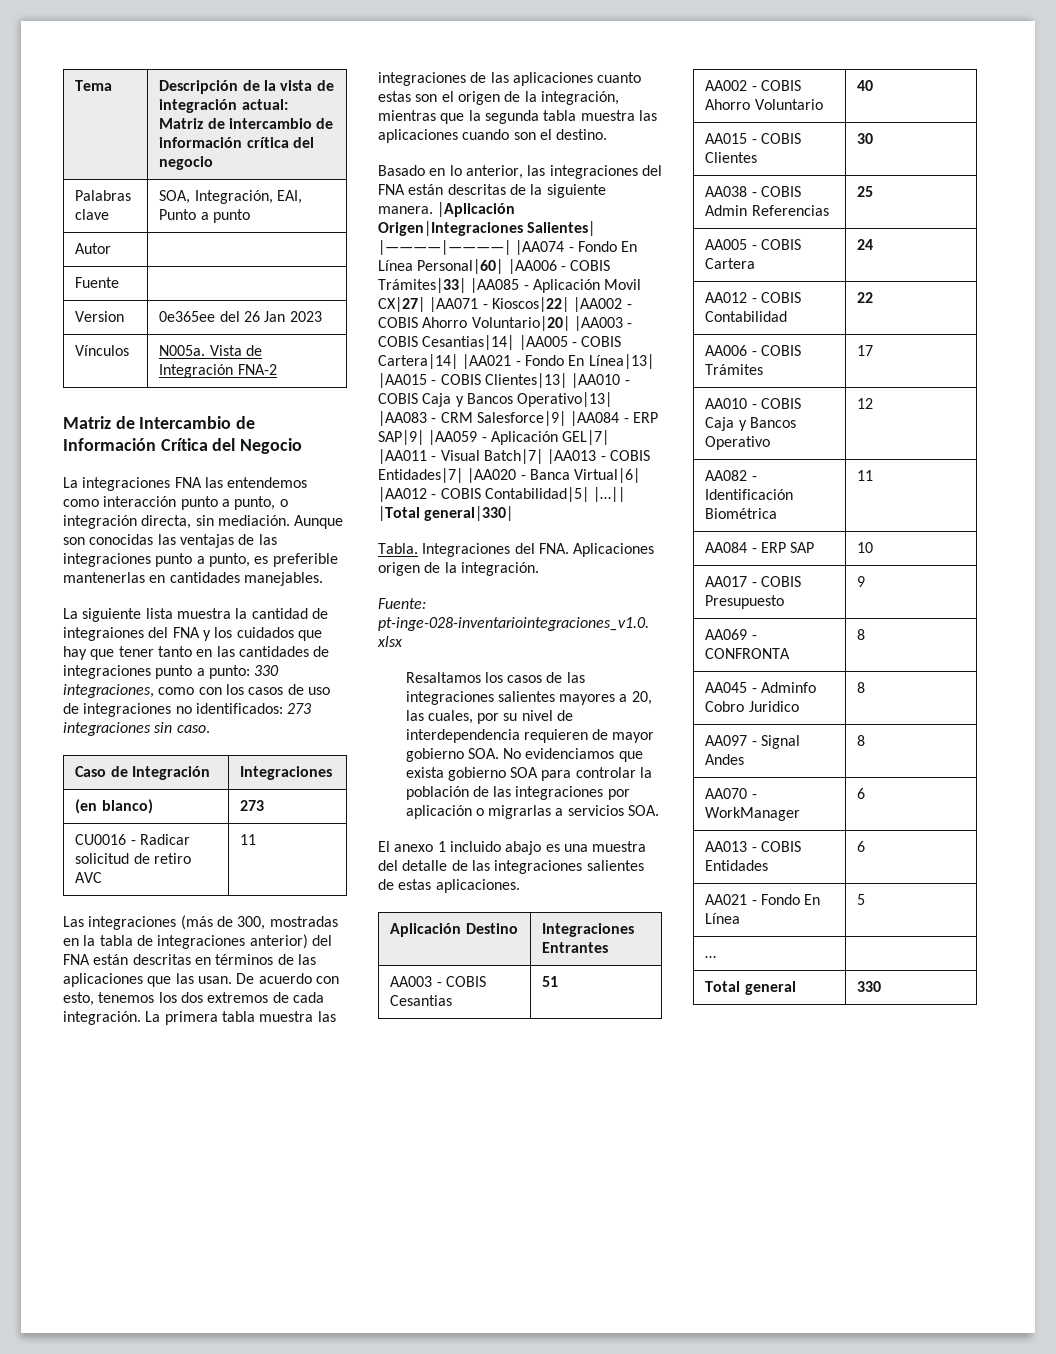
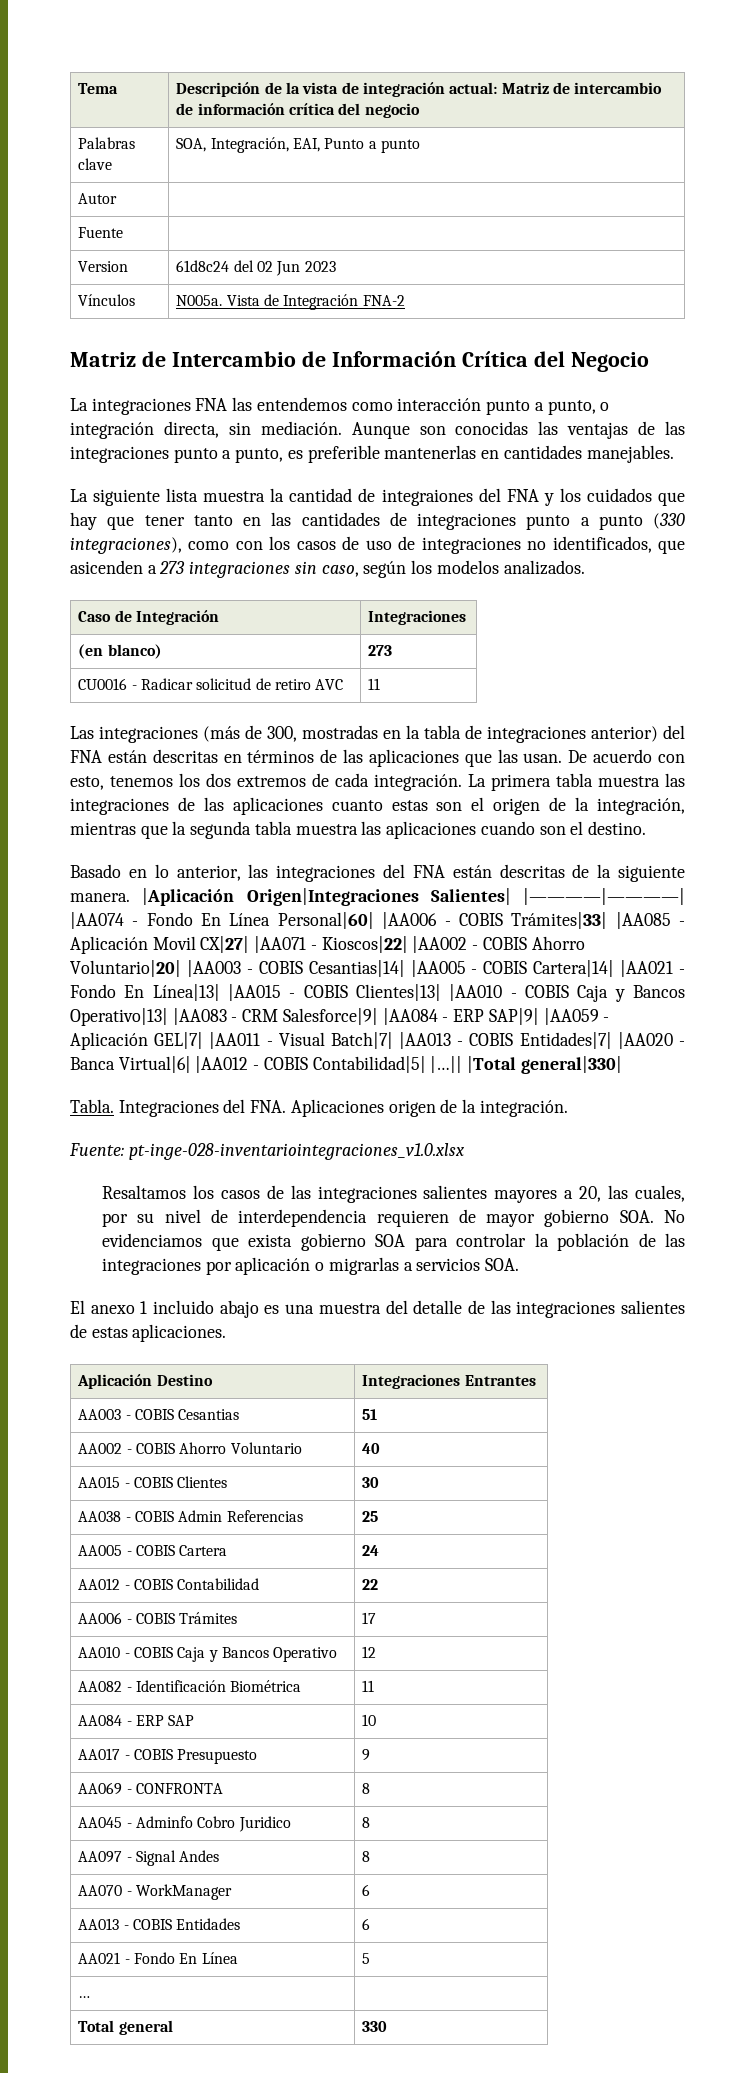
- Version | 0e365ee del 26 Jan 2023
+ Version | 61d8c24 del 02 Jun 2023
- La siguiente lista muestra la cantidad de integraiones del FNA y los cuidados que hay que tener tanto en las cantidades de integraciones punto a punto: 330 integraciones, como con los casos de uso de integraciones no identificados: 273 integraciones sin caso.
+ La siguiente lista muestra la cantidad de integraiones del FNA y los cuidados que hay que tener tanto en las cantidades de integraciones punto a punto (330 integraciones), como con los casos de uso de integraciones no identificados, que asicenden a 273 integraciones sin caso, según los modelos analizados.

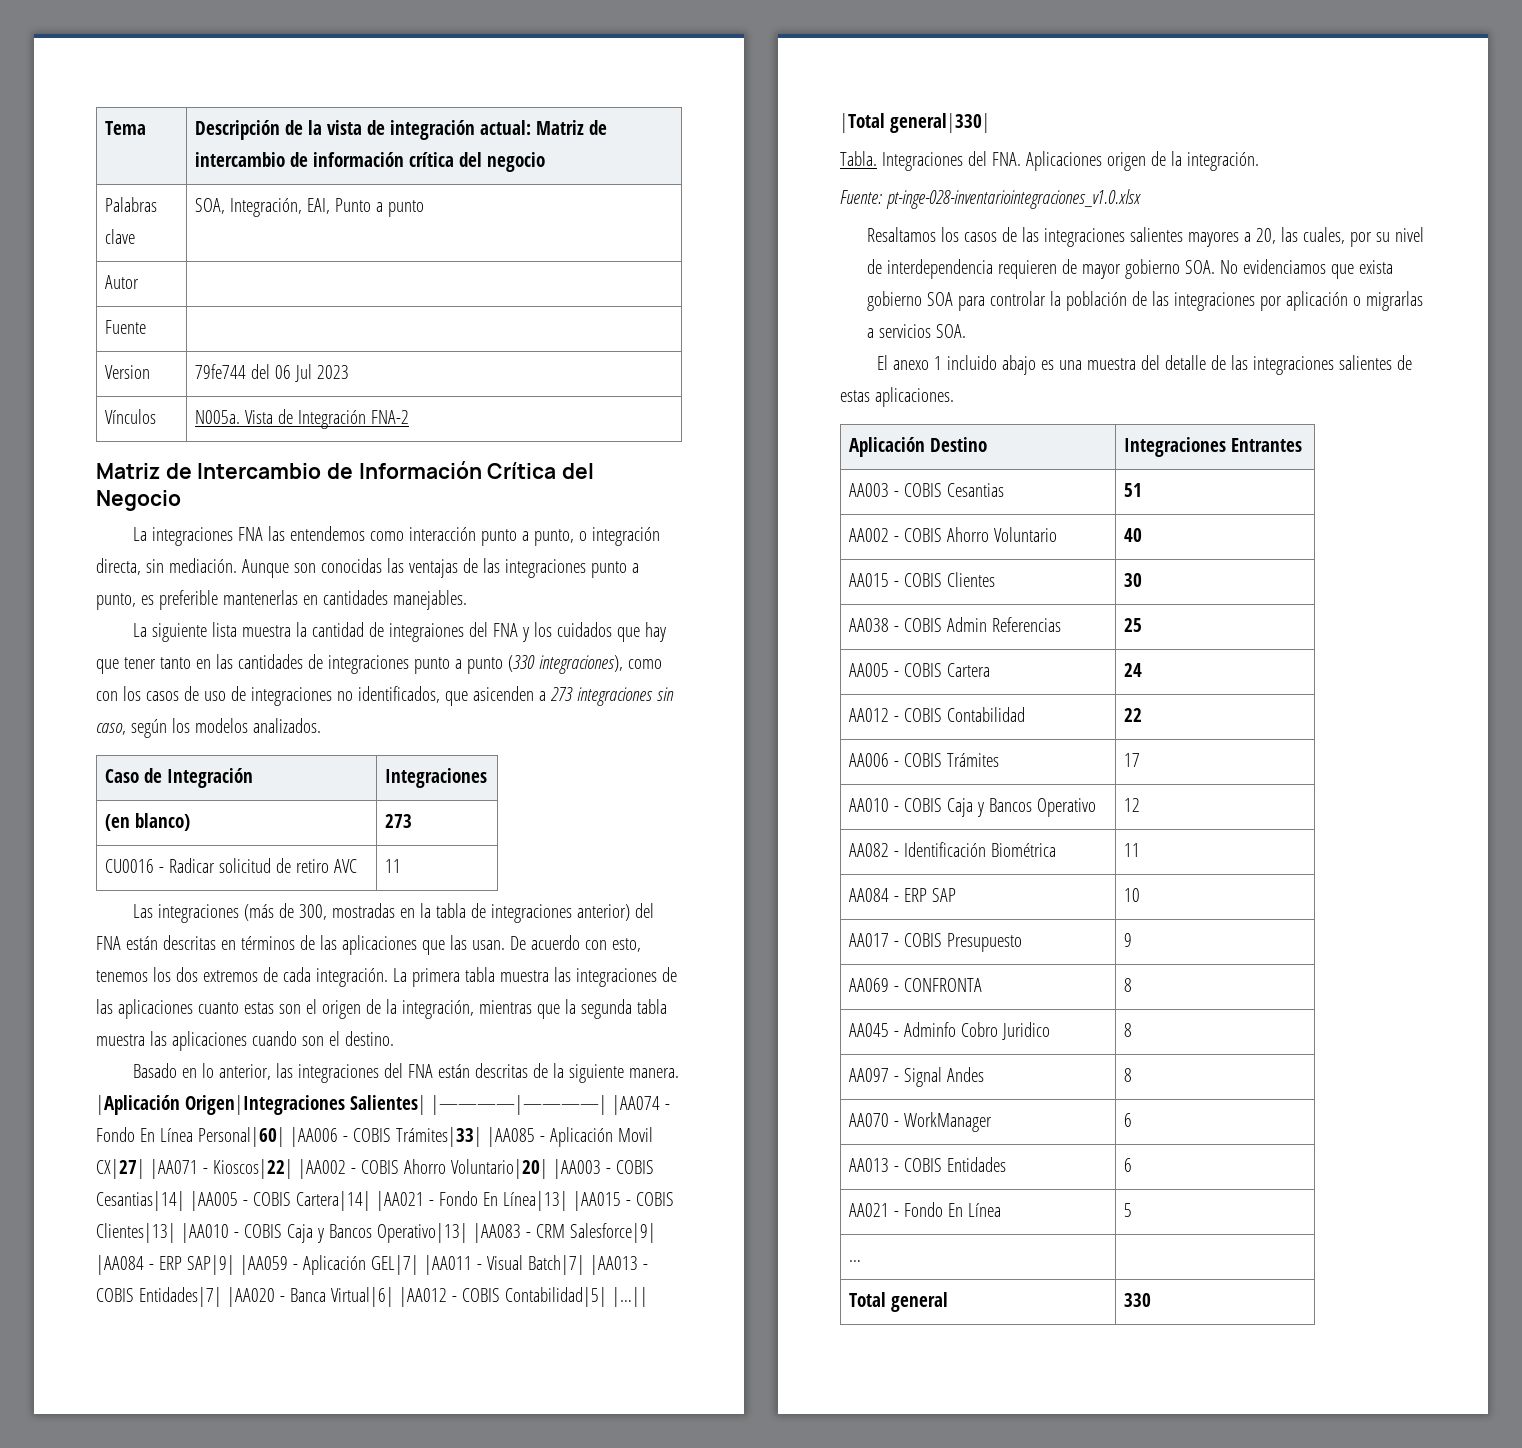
- Version | 61d8c24 del 02 Jun 2023
+ Version | 79fe744 del 06 Jul 2023

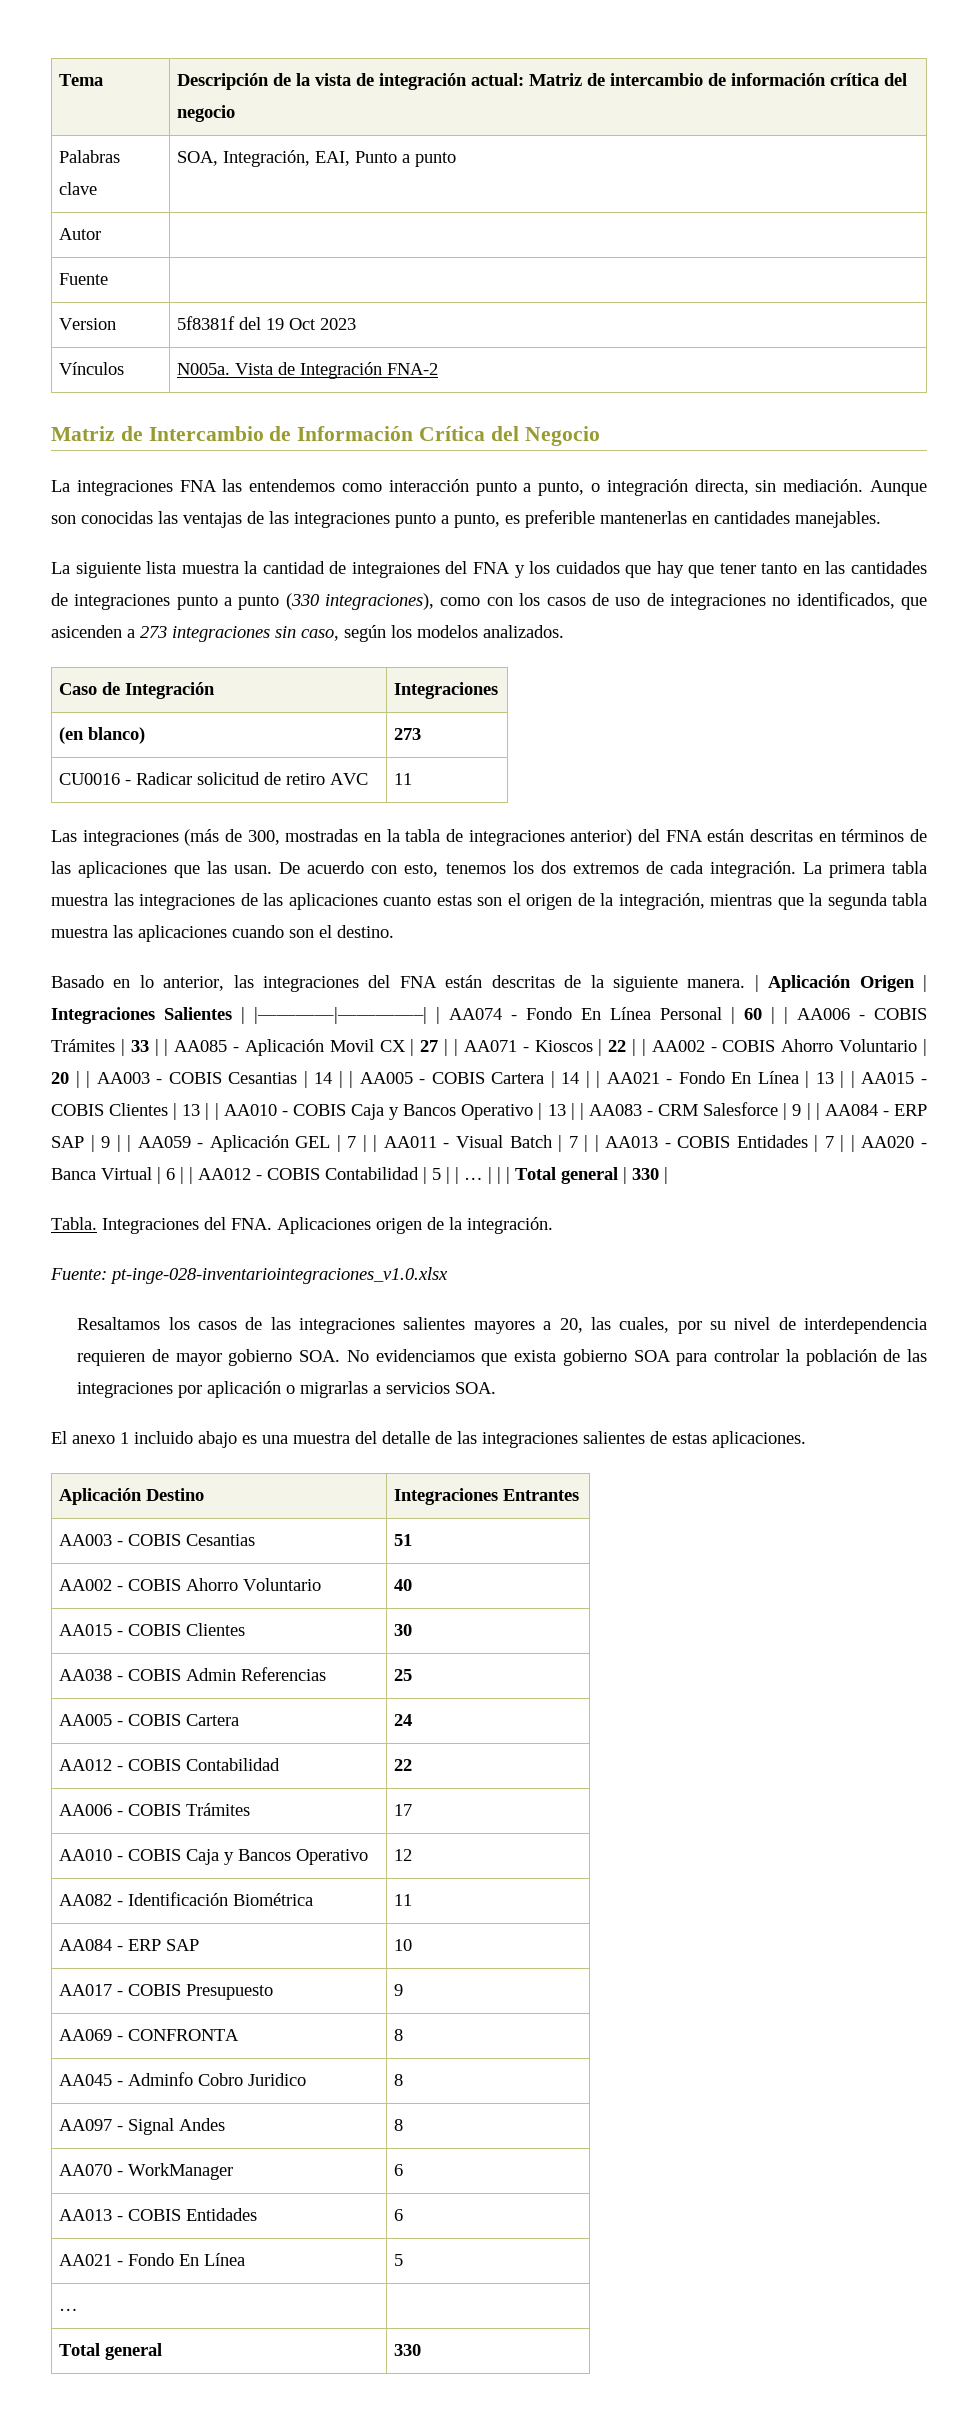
- Version | 79fe744 del 06 Jul 2023
+ Version | 5f8381f del 19 Oct 2023
- |Aplicación Origen|Integraciones Salientes| |————|————| |AA074 - Fondo En Línea Personal|60| |AA006 - COBIS Trámites|33| |AA085 - Aplicación Movil CX|27| |AA071 - Kioscos|22| |AA002 - COBIS Ahorro Voluntario|20| |AA003 - COBIS Cesantias|14| |AA005 - COBIS Cartera|14| |AA021 - Fondo En Línea|13| |AA015 - COBIS Clientes|13| |AA010 - COBIS Caja y Bancos Operativo|13| |AA083 - CRM Salesforce|9| |AA084 - ERP SAP|9| |AA059 - Aplicación GEL|7| |AA011 - Visual Batch|7| |AA013 - COBIS Entidades|7| |AA020 - Banca Virtual|6| |AA012 - COBIS Contabilidad|5| |…|| |Total general|330|
+ | Aplicación Origen | Integraciones Salientes | |————|————–| | AA074 - Fondo En Línea Personal | 60 | | AA006 - COBIS Trámites | 33 | | AA085 - Aplicación Movil CX | 27 | | AA071 - Kioscos | 22 | | AA002 - COBIS Ahorro Voluntario | 20 | | AA003 - COBIS Cesantias | 14 | | AA005 - COBIS Cartera | 14 | | AA021 - Fondo En Línea | 13 | | AA015 - COBIS Clientes | 13 | | AA010 - COBIS Caja y Bancos Operativo | 13 | | AA083 - CRM Salesforce | 9 | | AA084 - ERP SAP | 9 | | AA059 - Aplicación GEL | 7 | | AA011 - Visual Batch | 7 | | AA013 - COBIS Entidades | 7 | | AA020 - Banca Virtual | 6 | | AA012 - COBIS Contabilidad | 5 | | … | | | Total general | 330 |

